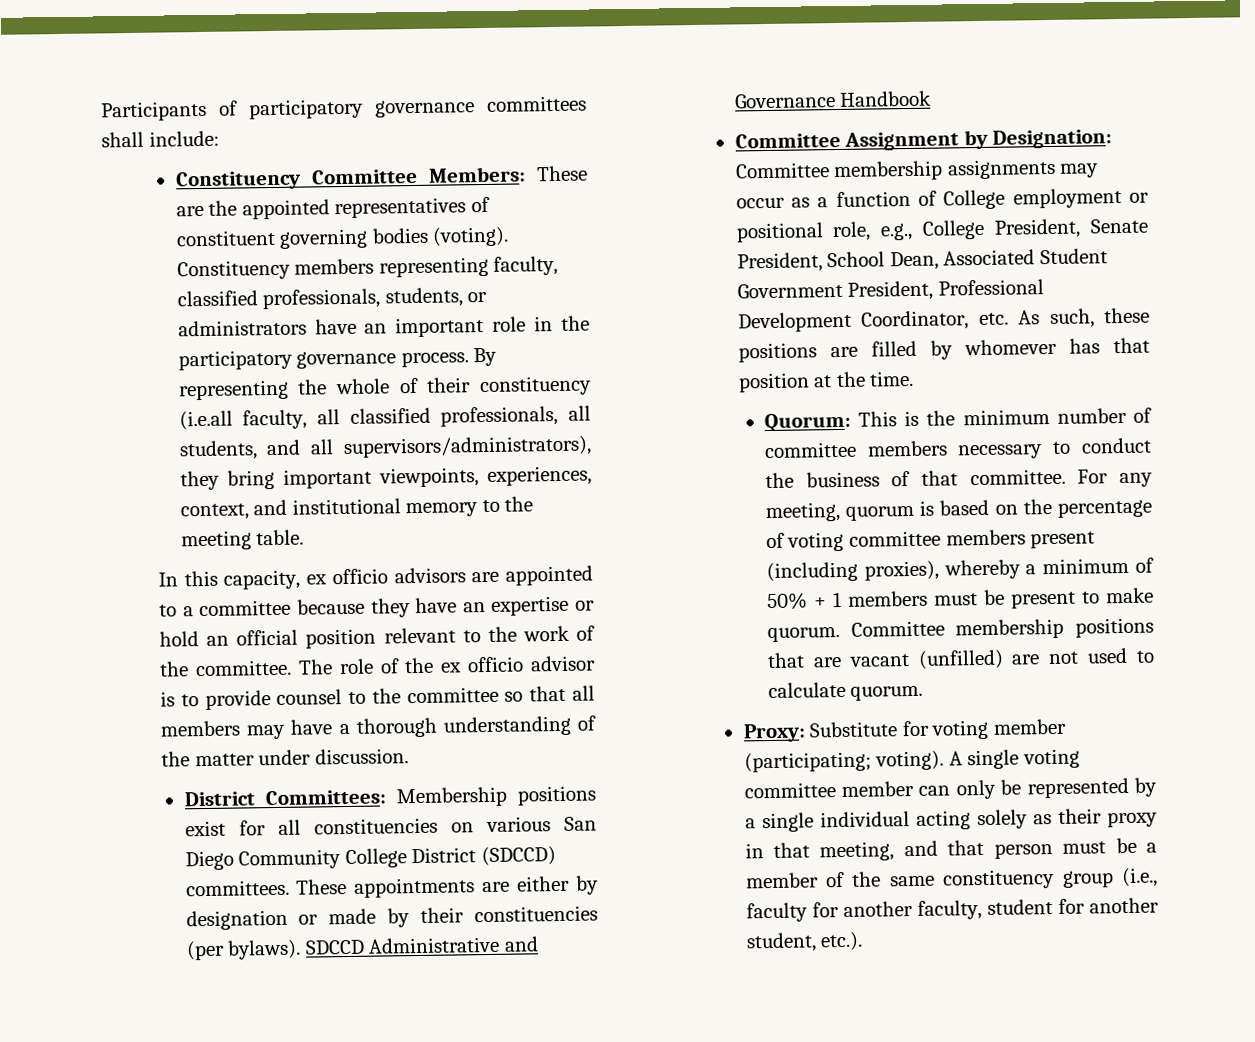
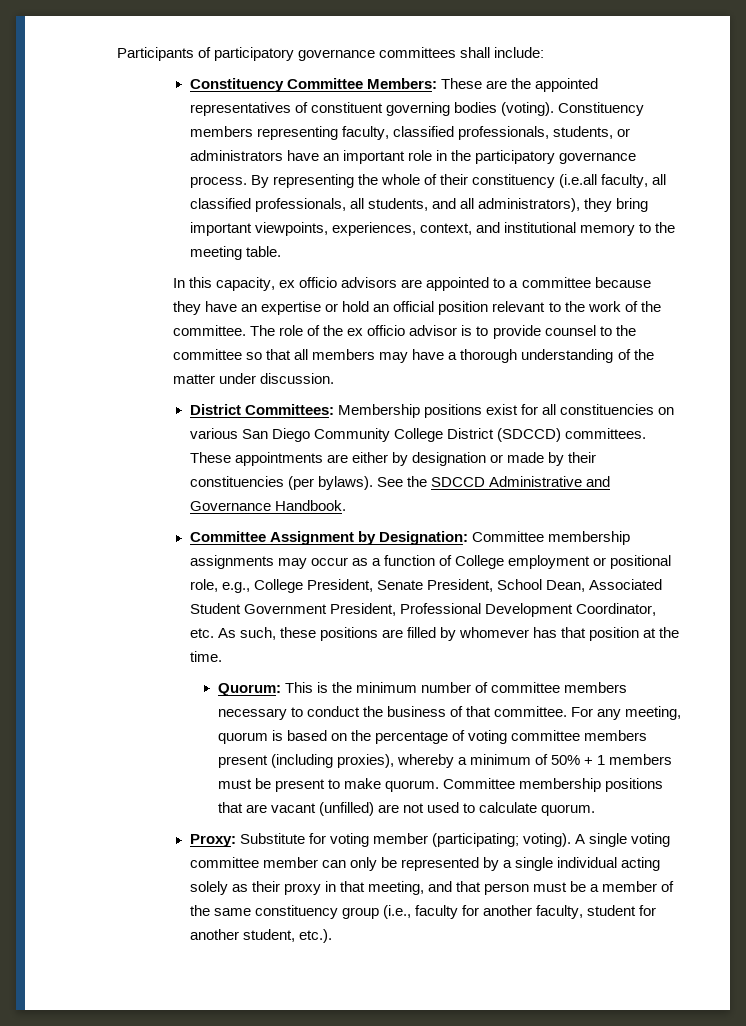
- By representing the whole of their constituency (i.e.all faculty, all classified professionals, all students, and all supervisors/administrators), they bring important viewpoints, experiences, context, and institutional memory to the meeting table.
+ By representing the whole of their constituency (i.e.all faculty, all classified professionals, all students, and all administrators), they bring important viewpoints, experiences, context, and institutional memory to the meeting table.
- SDCCD Administrative and Governance Handbook
+ See the SDCCD Administrative and Governance Handbook.

